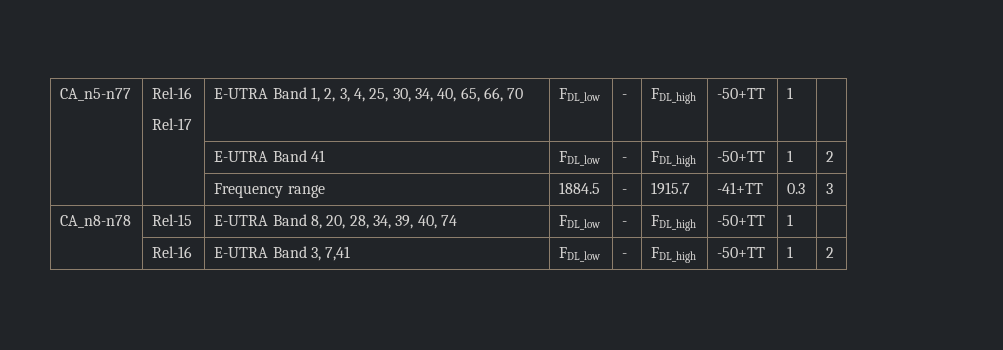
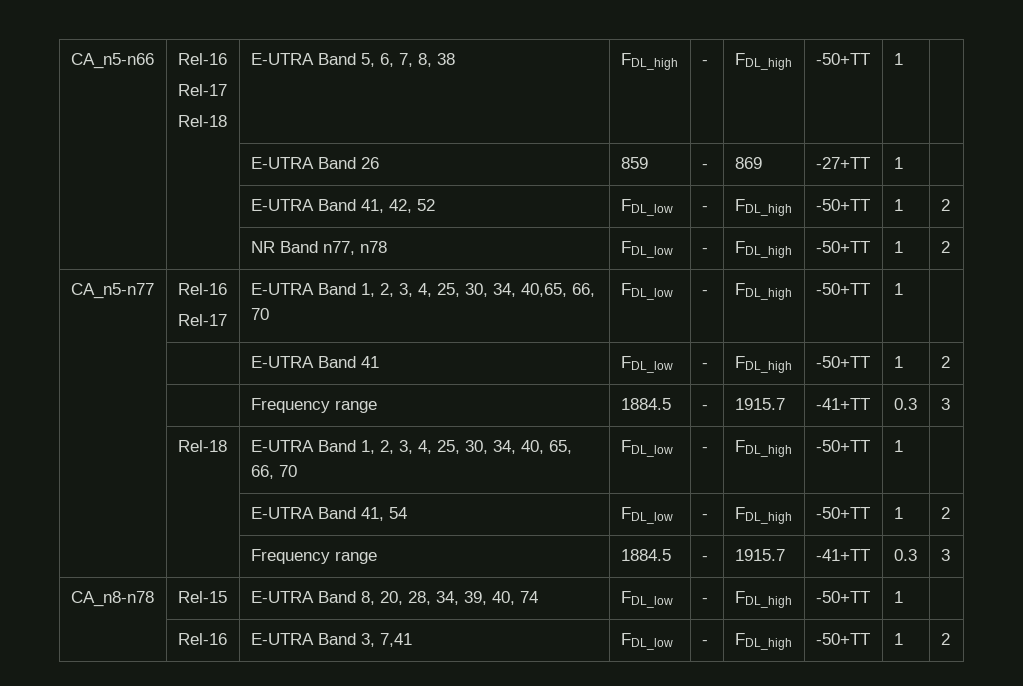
+ CA_n5-n66 | Rel-16
+ Rel-17
+ Rel-18 | E-UTRA Band 5, 6, 7, 8, 38 | FDL_high | - | FDL_high | -50+TT | 1 |
+ | | E-UTRA Band 26 | 859 | - | 869 | -27+TT | 1 |
+ | | E-UTRA Band 41, 42, 52 | FDL_low | - | FDL_high | -50+TT | 1 | 2
+ | | NR Band n77, n78 | FDL_low | - | FDL_high | -50+TT | 1 | 2
  CA_n5-n77 | Rel-16
- Rel-17 | E-UTRA Band 1, 2, 3, 4, 25, 30, 34, 40, 65, 66, 70 | FDL_low | - | FDL_high | -50+TT | 1 |
+ Rel-17 | E-UTRA Band 1, 2, 3, 4, 25, 30, 34, 40,65, 66, 70 | FDL_low | - | FDL_high | -50+TT | 1 |
+ | | E-UTRA Band 41 | FDL_low | - | FDL_high | -50+TT | 1 | 2
+ | | Frequency range | 1884.5 | - | 1915.7 | -41+TT | 0.3 | 3
+ | Rel-18 | E-UTRA Band 1, 2, 3, 4, 25, 30, 34, 40, 65, 66, 70 | FDL_low | - | FDL_high | -50+TT | 1 |
- | | E-UTRA Band 41 | FDL_low | - | FDL_high | -50+TT | 1 | 2
+ | | E-UTRA Band 41, 54 | FDL_low | - | FDL_high | -50+TT | 1 | 2

